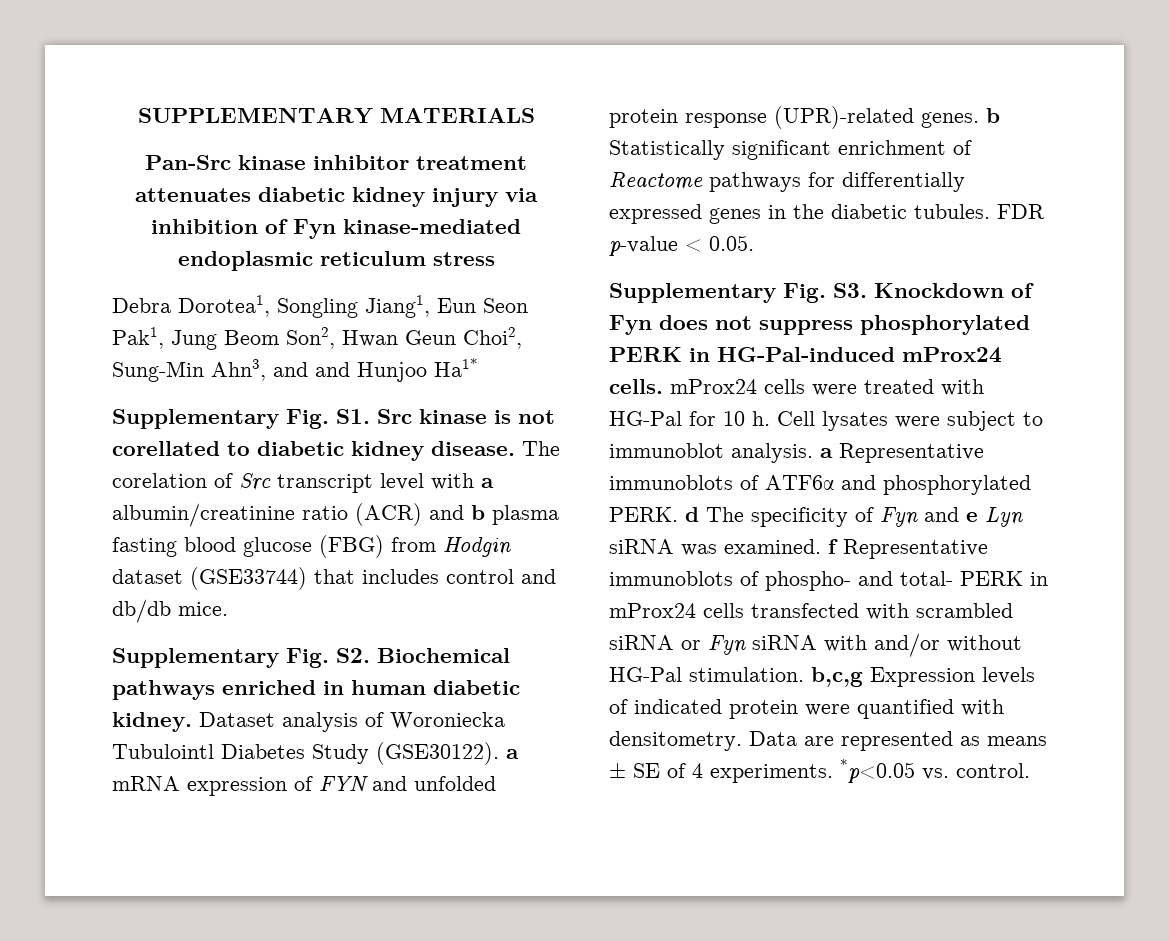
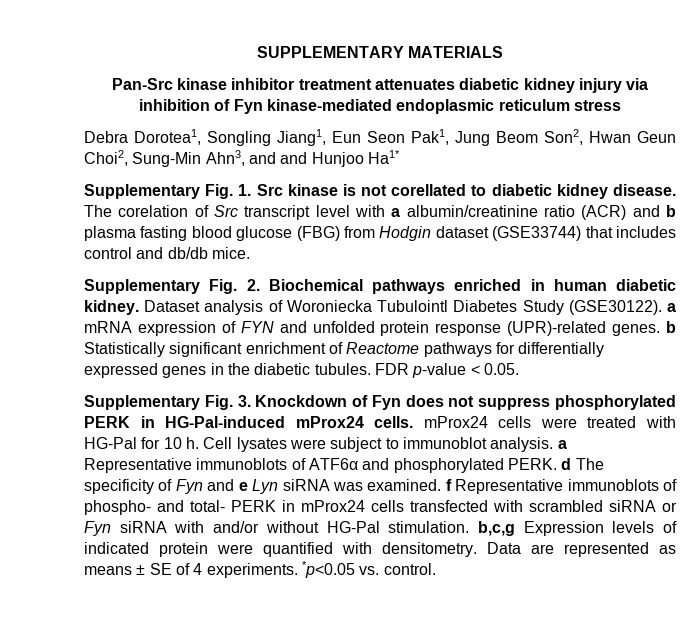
- Supplementary Fig. S1. Src kinase is not corellated to diabetic kidney disease.
+ Supplementary Fig. 1. Src kinase is not corellated to diabetic kidney disease.
- Supplementary Fig. S2. Biochemical pathways enriched in human diabetic kidney.
+ Supplementary Fig. 2. Biochemical pathways enriched in human diabetic kidney.
- Supplementary Fig. S3. Knockdown of Fyn does not suppress phosphorylated PERK in HG-Pal-induced mProx24 cells. mProx24 cells were treated with HG-Pal for 10 h.
+ Supplementary Fig. 3. Knockdown of Fyn does not suppress phosphorylated PERK in HG-Pal-induced mProx24 cells. mProx24 cells were treated with HG-Pal for 10 h.

